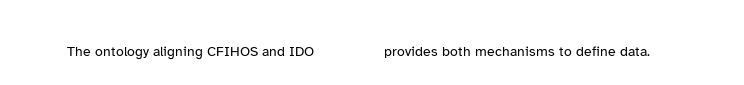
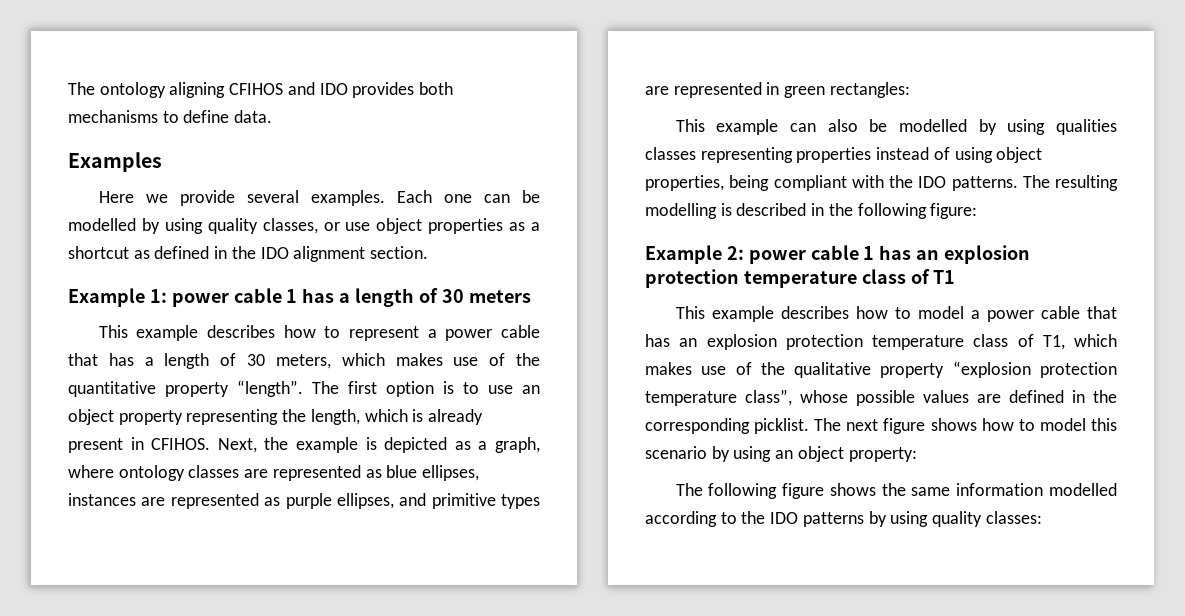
+ Examples
+ Here we provide several examples. Each one can be modelled by using quality classes, or use object properties as a shortcut as defined in the IDO alignment section.
+ Example 1: power cable 1 has a length of 30 meters
+ This example describes how to represent a power cable that has a length of 30 meters, which makes use of the quantitative property “length”. The first option is to use an object property representing the length, which is already present in CFIHOS. Next, the example is depicted as a graph, where ontology classes are represented as blue ellipses, instances are represented as purple ellipses, and primitive types are represented in green rectangles:
+ This example can also be modelled by using qualities classes representing properties instead of using object properties, being compliant with the IDO patterns. The resulting modelling is described in the following figure:
+ Example 2: power cable 1 has an explosion protection temperature class of T1
+ This example describes how to model a power cable that has an explosion protection temperature class of T1, which makes use of the qualitative property “explosion protection temperature class”, whose possible values are defined in the corresponding picklist. The next figure shows how to model this scenario by using an object property:
+ The following figure shows the same information modelled according to the IDO patterns by using quality classes:

